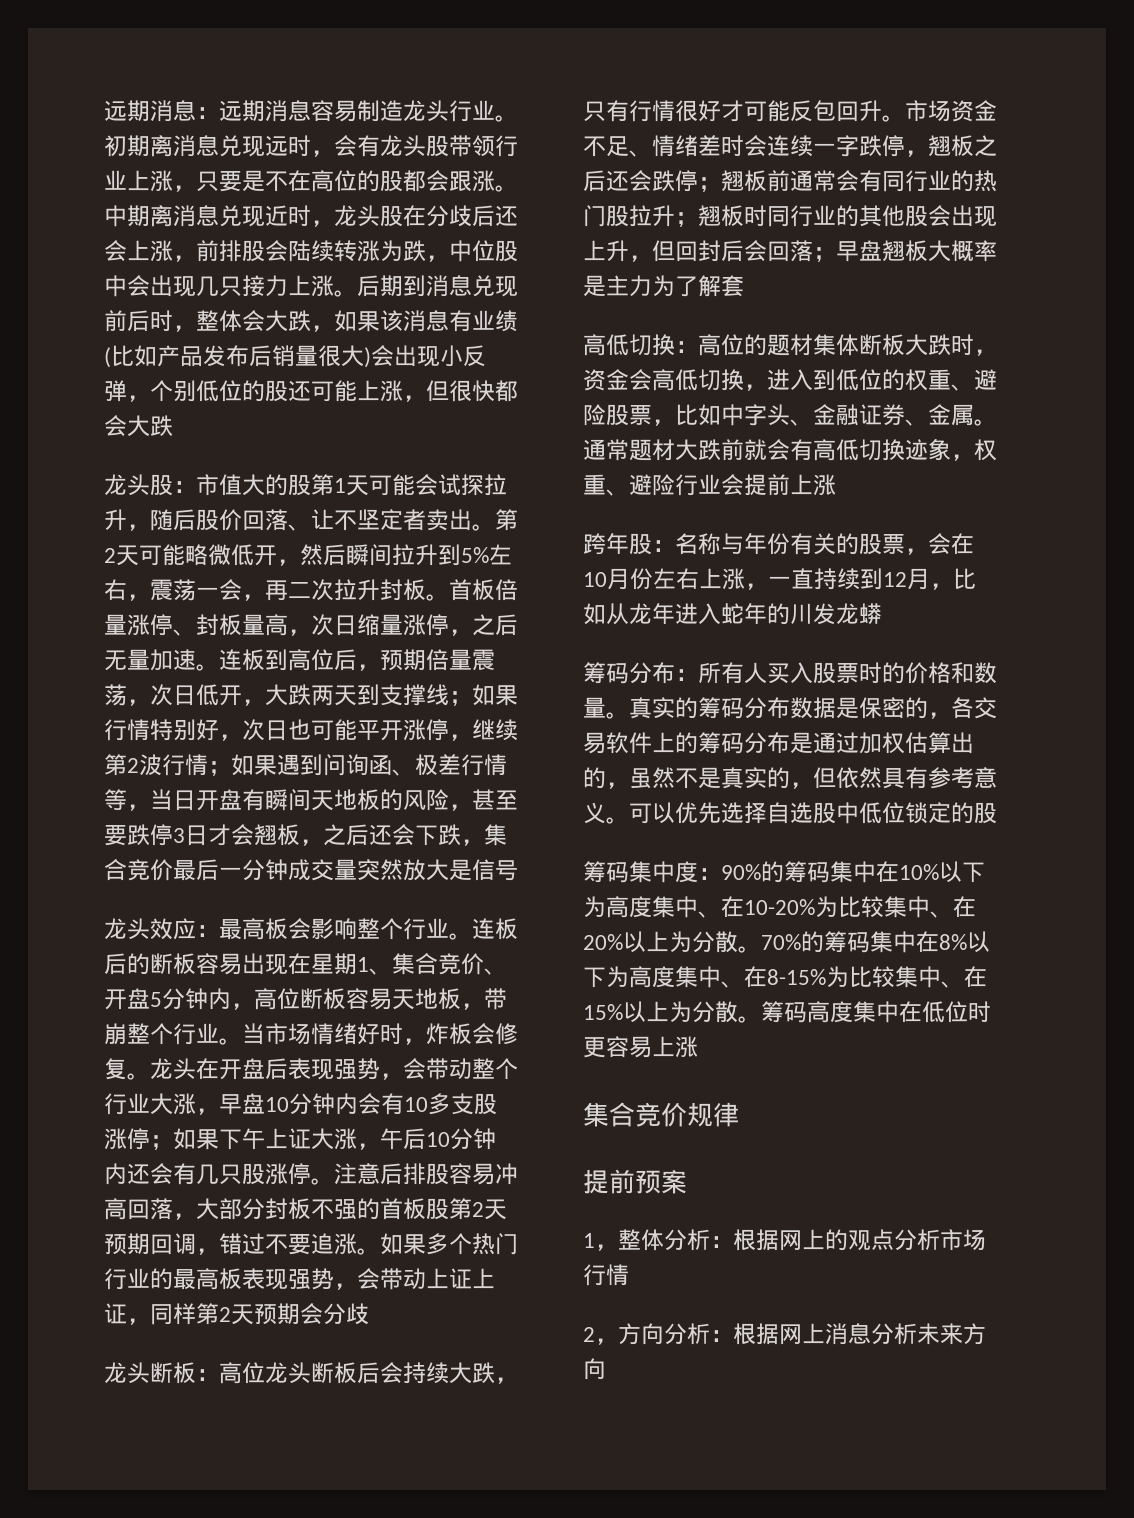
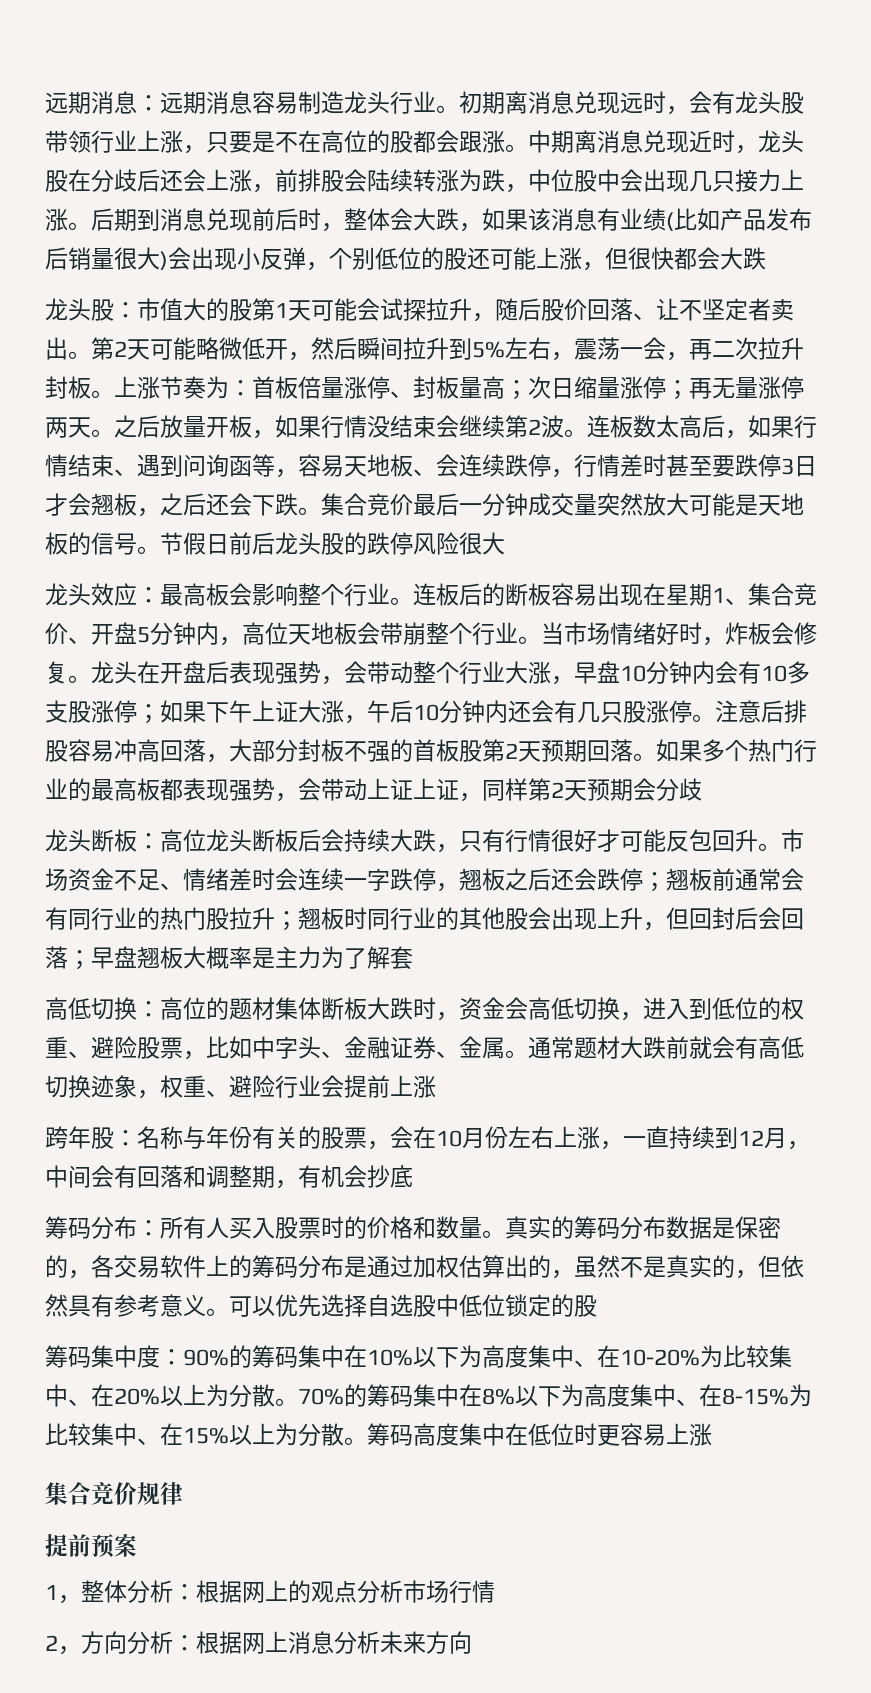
- 首板倍量涨停、封板量高，次日缩量涨停，之后无量加速。连板到高位后，预期倍量震荡，次日低开，大跌两天到支撑线；如果行情特别好，次日也可能平开涨停，继续第2波行情；如果遇到问询函、极差行情等，当日开盘有瞬间天地板的风险，甚至要跌停3日才会翘板，之后还会下跌，集合竞价最后一分钟成交量突然放大是信号
+ 上涨节奏为：首板倍量涨停、封板量高；次日缩量涨停；再无量涨停两天。之后放量开板，如果行情没结束会继续第2波。连板数太高后，如果行情结束、遇到问询函等，容易天地板、会连续跌停，行情差时甚至要跌停3日才会翘板，之后还会下跌。集合竞价最后一分钟成交量突然放大可能是天地板的信号。节假日前后龙头股的跌停风险很大
- 连板后的断板容易出现在星期1、集合竞价、开盘5分钟内，高位断板容易天地板，带崩整个行业。
+ 连板后的断板容易出现在星期1、集合竞价、开盘5分钟内，高位天地板会带崩整个行业。
- 注意后排股容易冲高回落，大部分封板不强的首板股第2天预期回调，错过不要追涨。
+ 注意后排股容易冲高回落，大部分封板不强的首板股第2天预期回落。
- 如果多个热门行业的最高板表现强势，会带动上证上证，同样第2天预期会分歧
+ 如果多个热门行业的最高板都表现强势，会带动上证上证，同样第2天预期会分歧
- 跨年股：名称与年份有关的股票，会在10月份左右上涨，一直持续到12月，比如从龙年进入蛇年的川发龙蟒
+ 跨年股：名称与年份有关的股票，会在10月份左右上涨，一直持续到12月，中间会有回落和调整期，有机会抄底

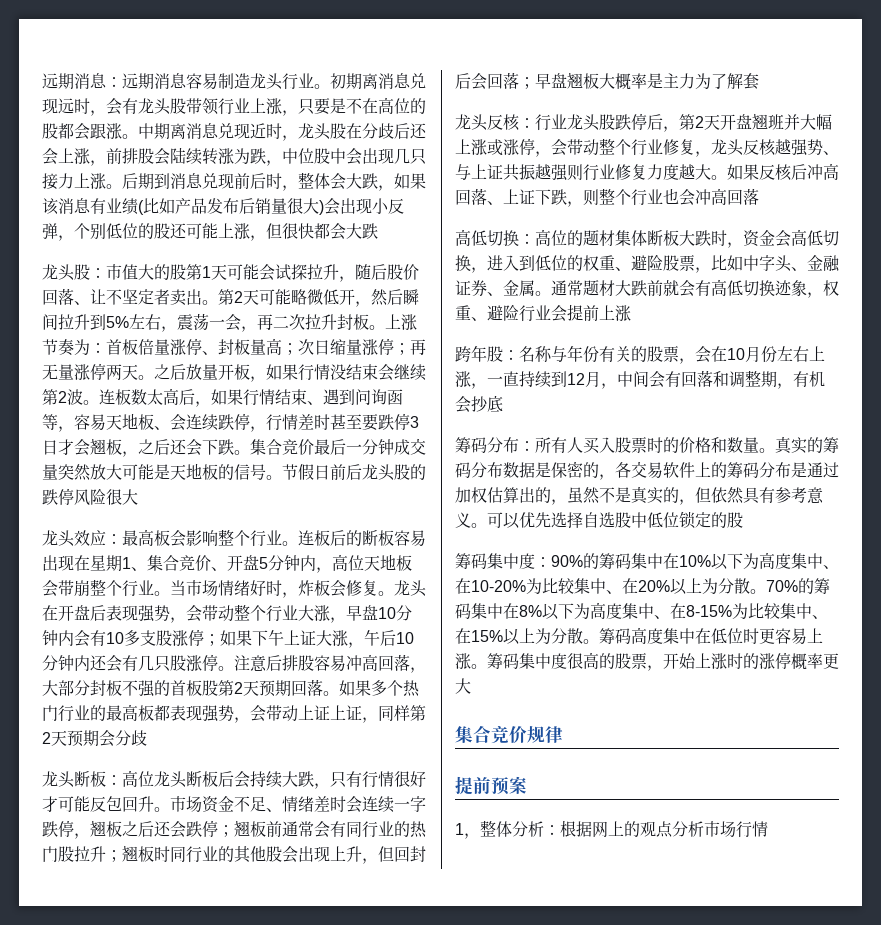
+ 龙头反核：行业龙头股跌停后，第2天开盘翘班并大幅上涨或涨停，会带动整个行业修复，龙头反核越强势、与上证共振越强则行业修复力度越大。如果反核后冲高回落、上证下跌，则整个行业也会冲高回落
- 筹码高度集中在低位时更容易上涨
+ 筹码高度集中在低位时更容易上涨。筹码集中度很高的股票，开始上涨时的涨停概率更大
- 2，方向分析：根据网上消息分析未来方向

